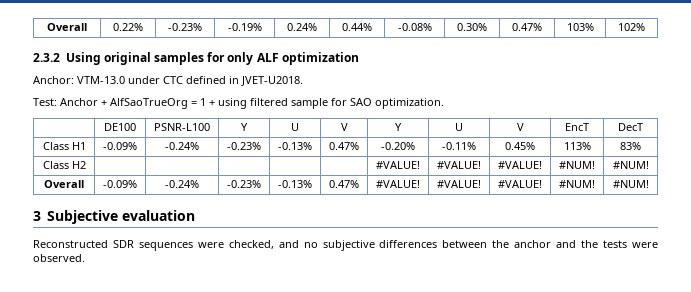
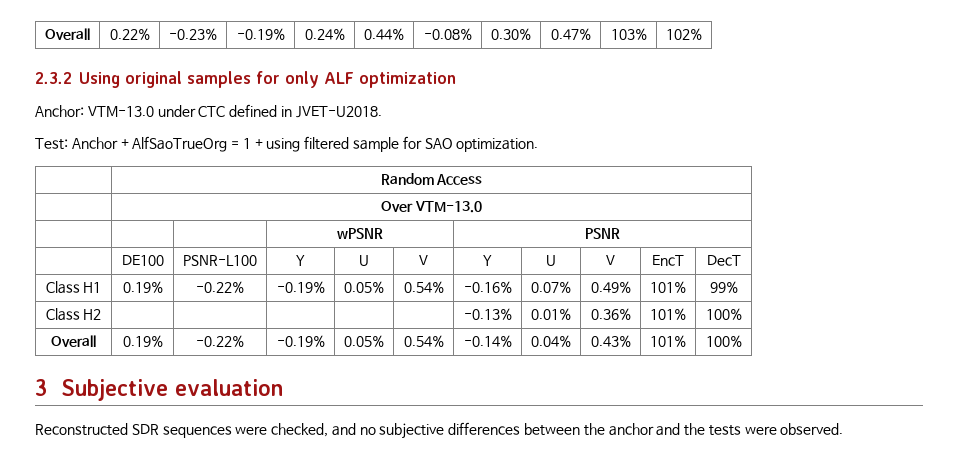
+ | Random Access
+ | Over VTM-13.0
+ | | | wPSNR | PSNR
- Class H1 | -0.09% | -0.24% | -0.23% | -0.13% | 0.47% | -0.20% | -0.11% | 0.45% | 113% | 83%
- Class H2 | | | | | | #VALUE! | #VALUE! | #VALUE! | #NUM! | #NUM!
- Overall | -0.09% | -0.24% | -0.23% | -0.13% | 0.47% | #VALUE! | #VALUE! | #VALUE! | #NUM! | #NUM!
+ Class H1 | 0.19% | -0.22% | -0.19% | 0.05% | 0.54% | -0.16% | 0.07% | 0.49% | 101% | 99%
+ Class H2 | | | | | | -0.13% | 0.01% | 0.36% | 101% | 100%
+ Overall | 0.19% | -0.22% | -0.19% | 0.05% | 0.54% | -0.14% | 0.04% | 0.43% | 101% | 100%

